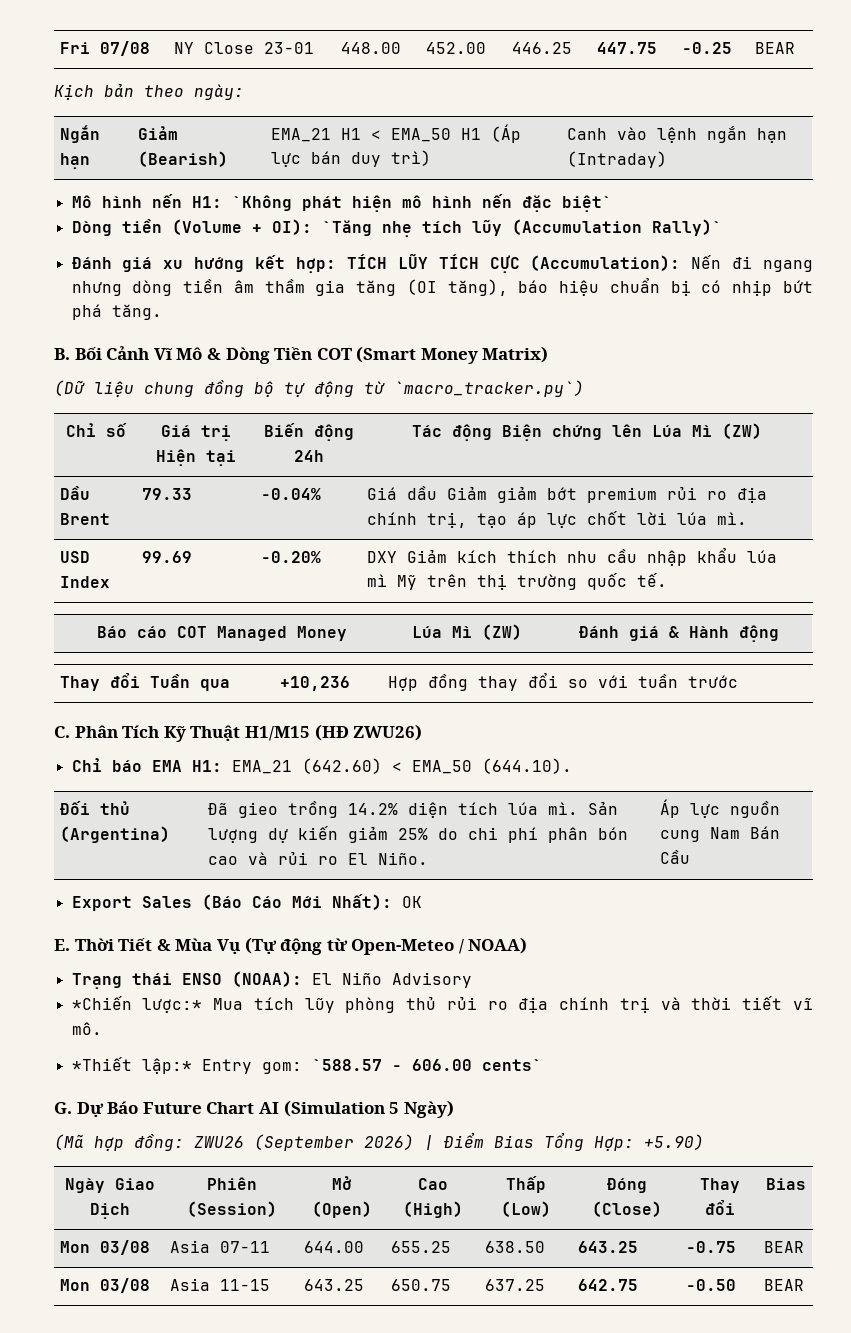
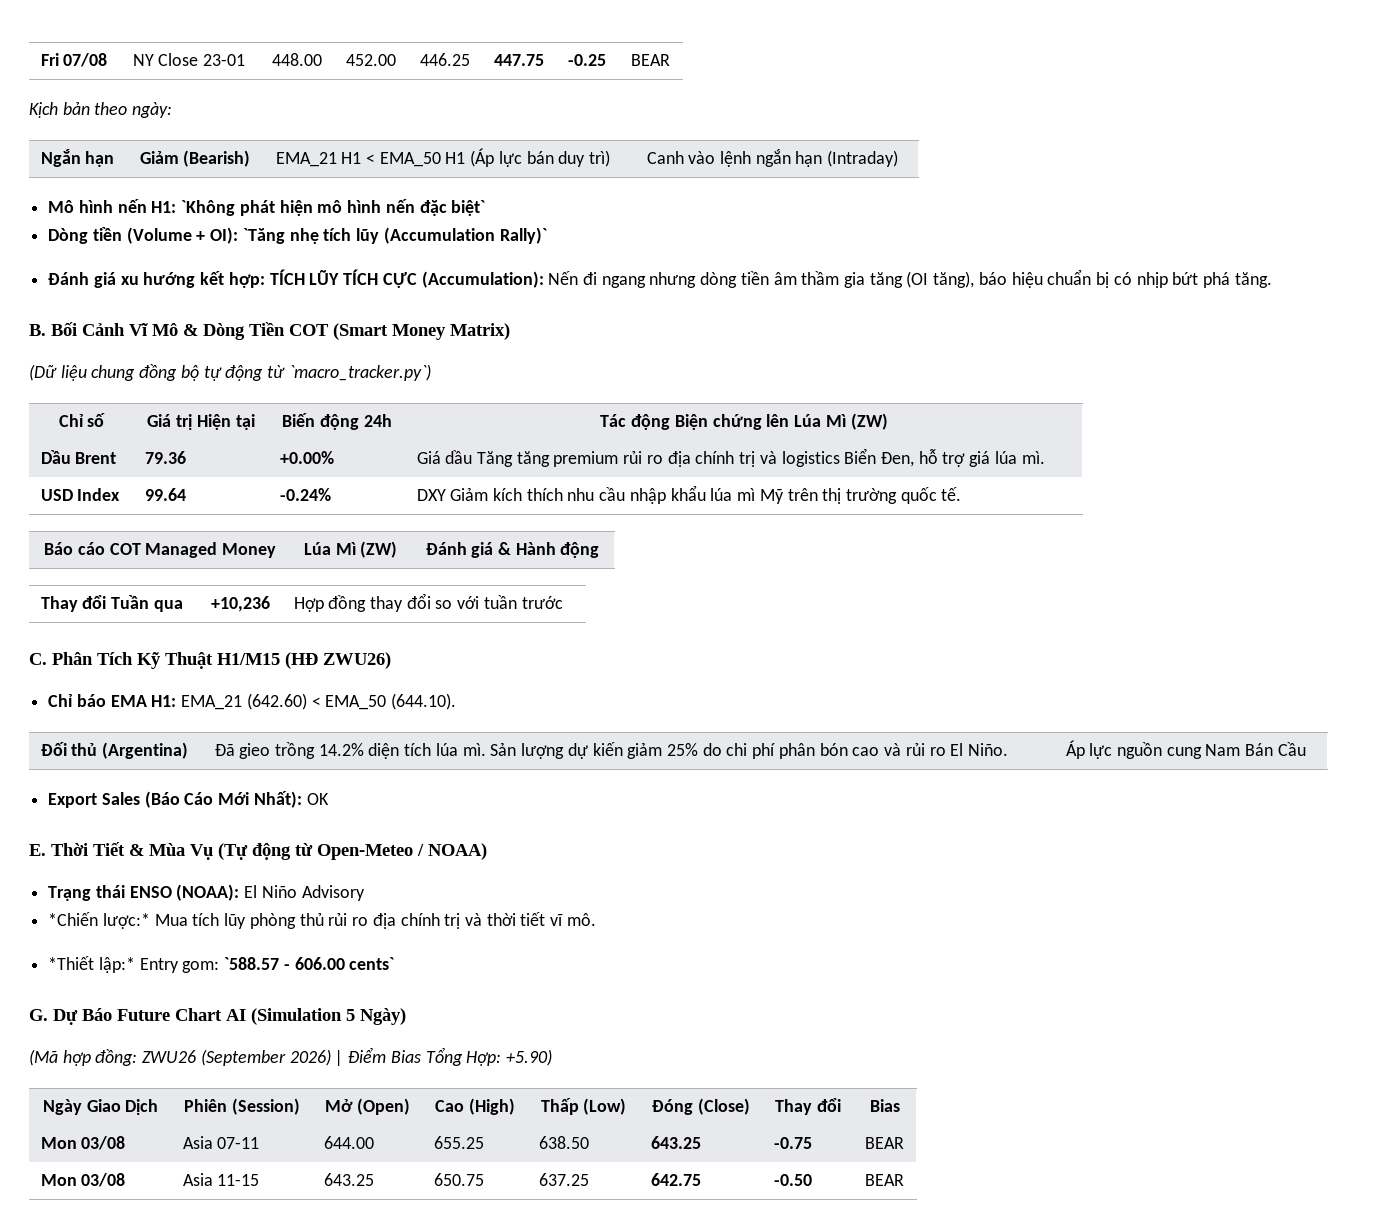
- Dầu Brent | 79.33 | -0.04% | Giá dầu Giảm giảm bớt premium rủi ro địa chính trị, tạo áp lực chốt lời lúa mì.
+ Dầu Brent | 79.36 | +0.00% | Giá dầu Tăng tăng premium rủi ro địa chính trị và logistics Biển Đen, hỗ trợ giá lúa mì.
- USD Index | 99.69 | -0.20% | DXY Giảm kích thích nhu cầu nhập khẩu lúa mì Mỹ trên thị trường quốc tế.
+ USD Index | 99.64 | -0.24% | DXY Giảm kích thích nhu cầu nhập khẩu lúa mì Mỹ trên thị trường quốc tế.

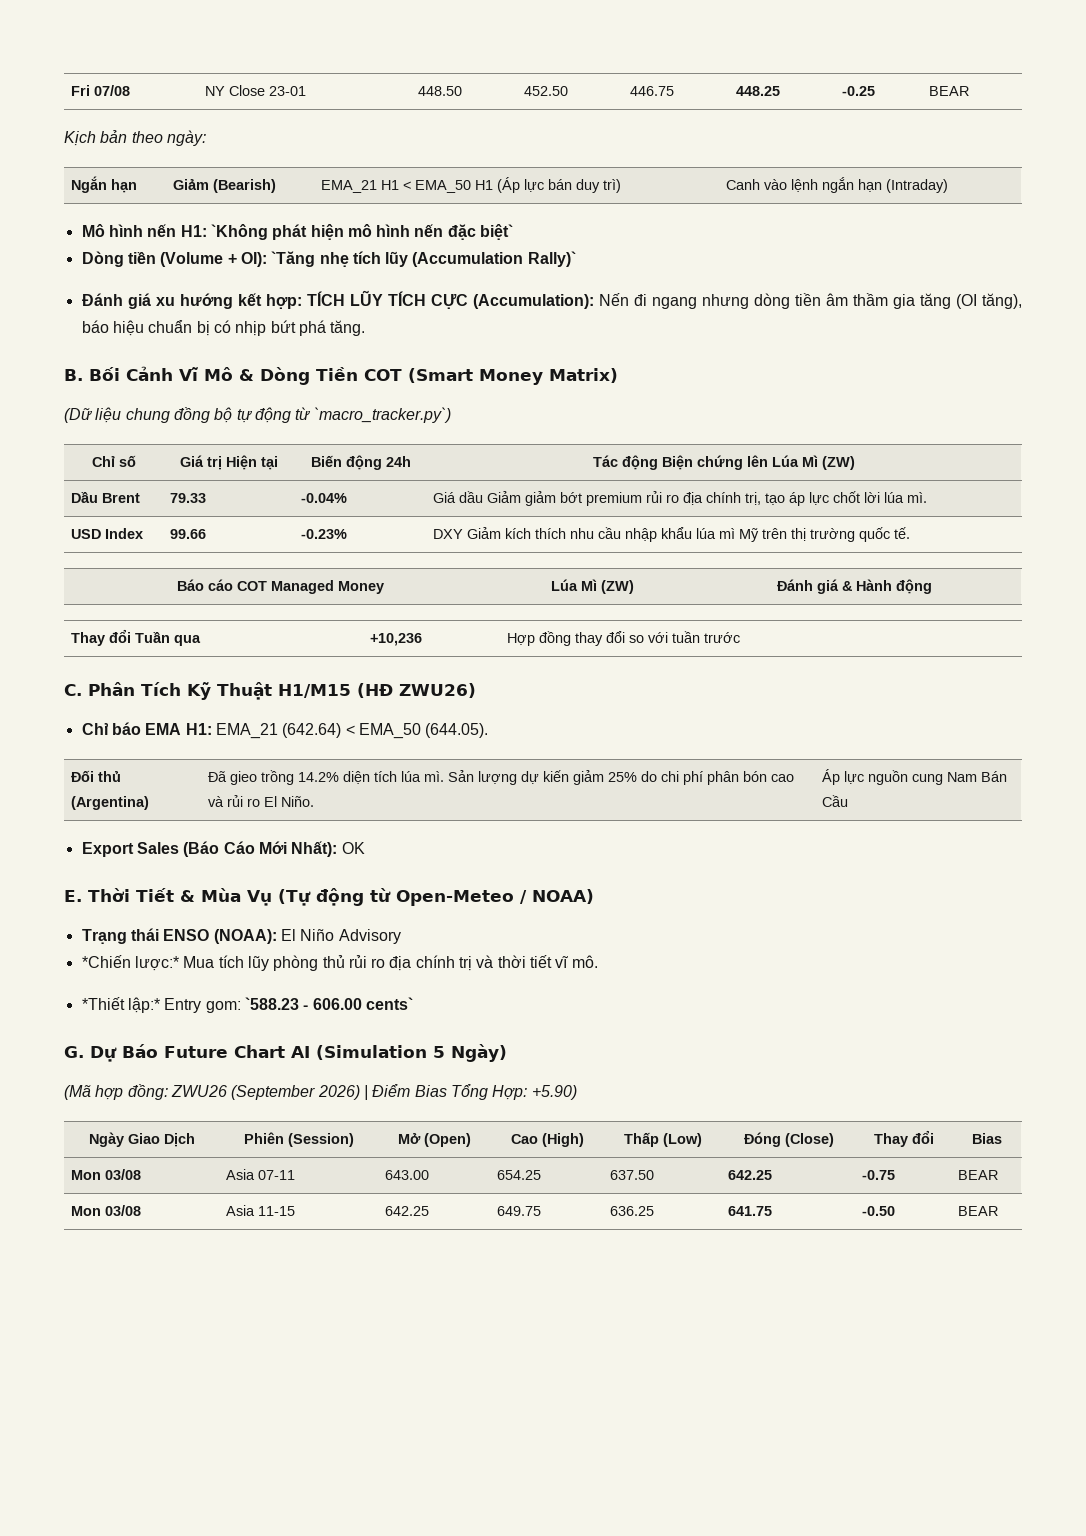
- Fri 07/08 | NY Close 23-01 | 448.00 | 452.00 | 446.25 | 447.75 | -0.25 | BEAR
+ Fri 07/08 | NY Close 23-01 | 448.50 | 452.50 | 446.75 | 448.25 | -0.25 | BEAR
- Dầu Brent | 79.36 | +0.00% | Giá dầu Tăng tăng premium rủi ro địa chính trị và logistics Biển Đen, hỗ trợ giá lúa mì.
+ Dầu Brent | 79.33 | -0.04% | Giá dầu Giảm giảm bớt premium rủi ro địa chính trị, tạo áp lực chốt lời lúa mì.
- USD Index | 99.64 | -0.24% | DXY Giảm kích thích nhu cầu nhập khẩu lúa mì Mỹ trên thị trường quốc tế.
+ USD Index | 99.66 | -0.23% | DXY Giảm kích thích nhu cầu nhập khẩu lúa mì Mỹ trên thị trường quốc tế.
- Chỉ báo EMA H1: EMA_21 (642.60) < EMA_50 (644.10).
+ Chỉ báo EMA H1: EMA_21 (642.64) < EMA_50 (644.05).
- *Thiết lập:* Entry gom: `588.57 - 606.00 cents`
+ *Thiết lập:* Entry gom: `588.23 - 606.00 cents`
- Mon 03/08 | Asia 07-11 | 644.00 | 655.25 | 638.50 | 643.25 | -0.75 | BEAR
+ Mon 03/08 | Asia 07-11 | 643.00 | 654.25 | 637.50 | 642.25 | -0.75 | BEAR
- Mon 03/08 | Asia 11-15 | 643.25 | 650.75 | 637.25 | 642.75 | -0.50 | BEAR
+ Mon 03/08 | Asia 11-15 | 642.25 | 649.75 | 636.25 | 641.75 | -0.50 | BEAR

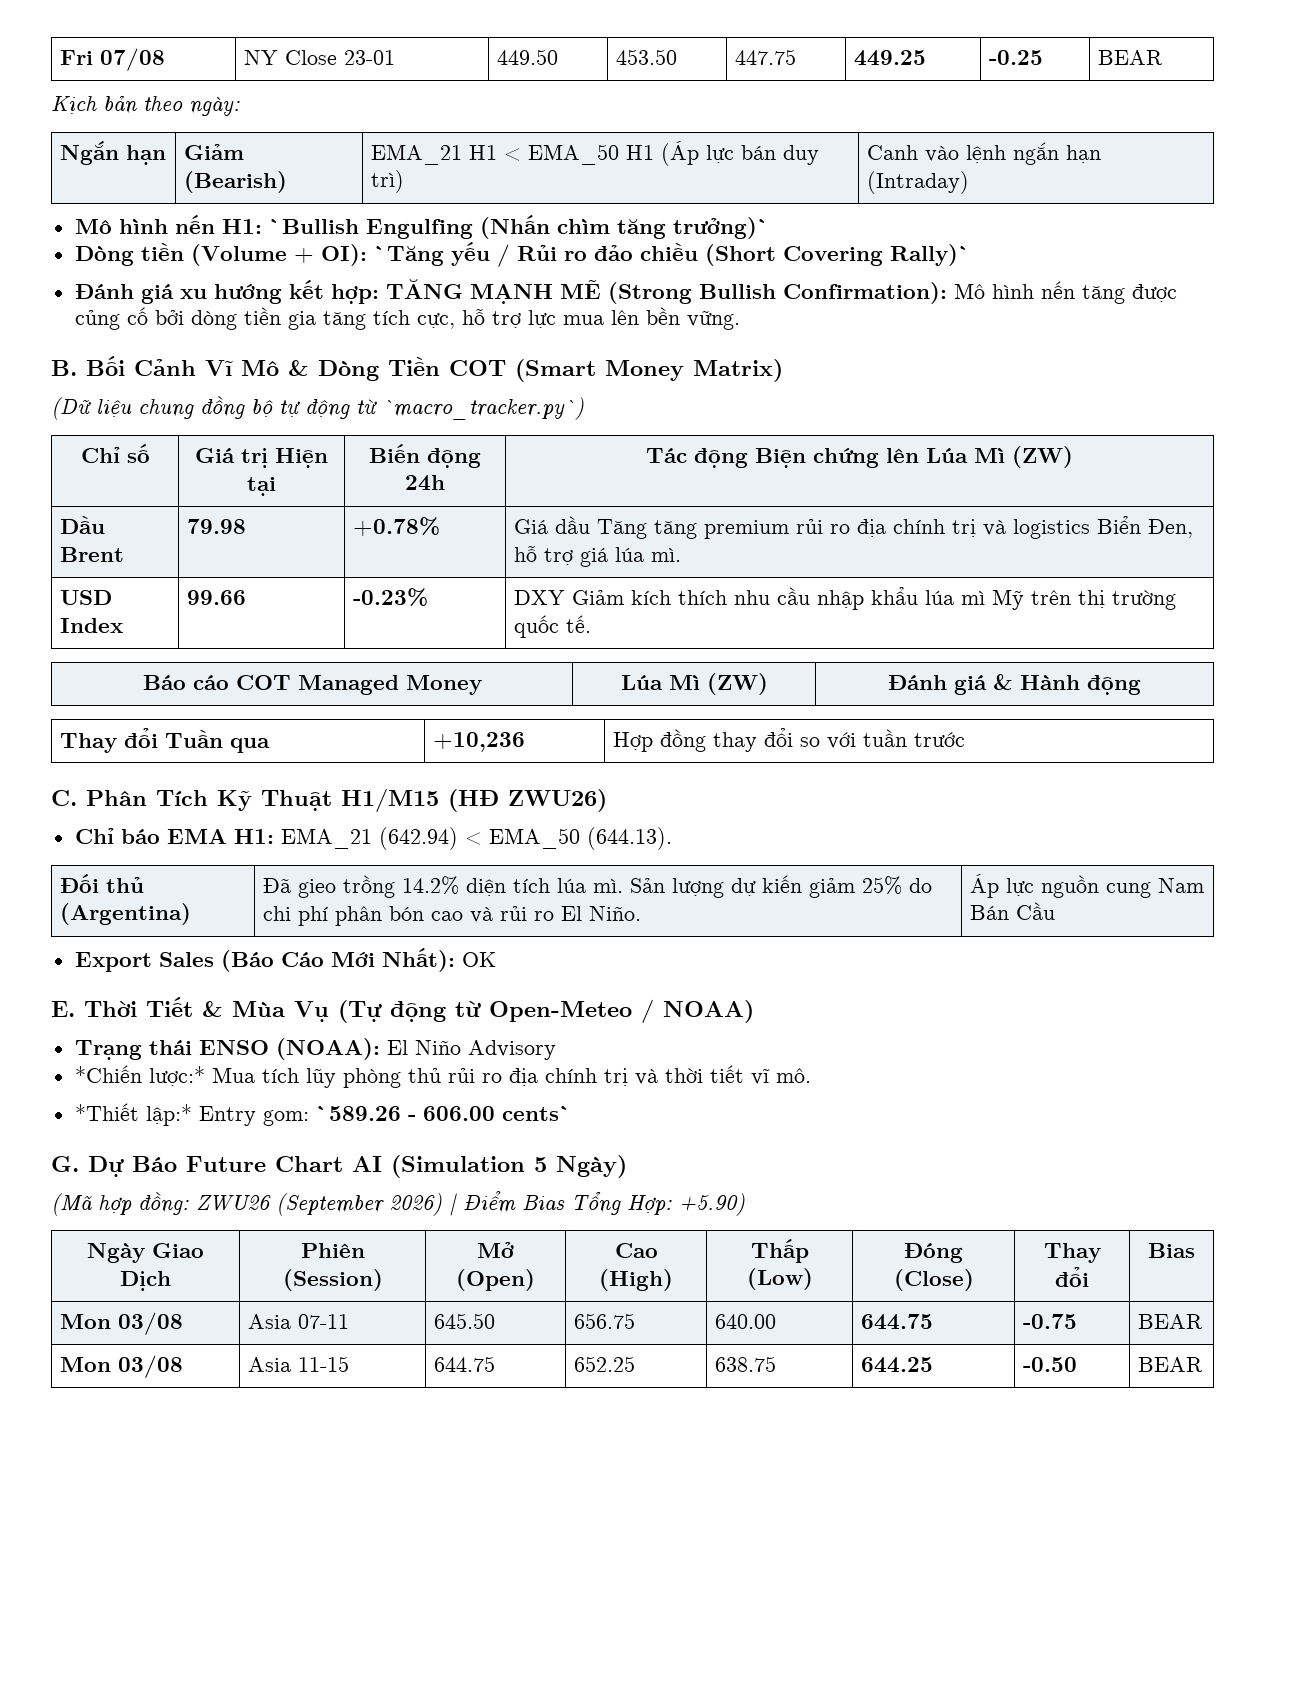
- Fri 07/08 | NY Close 23-01 | 448.50 | 452.50 | 446.75 | 448.25 | -0.25 | BEAR
+ Fri 07/08 | NY Close 23-01 | 449.50 | 453.50 | 447.75 | 449.25 | -0.25 | BEAR
- Mô hình nến H1: `Không phát hiện mô hình nến đặc biệt`
+ Mô hình nến H1: `Bullish Engulfing (Nhấn chìm tăng trưởng)`
- Dòng tiền (Volume + OI): `Tăng nhẹ tích lũy (Accumulation Rally)`
+ Dòng tiền (Volume + OI): `Tăng yếu / Rủi ro đảo chiều (Short Covering Rally)`
- Đánh giá xu hướng kết hợp: TÍCH LŨY TÍCH CỰC (Accumulation): Nến đi ngang nhưng dòng tiền âm thầm gia tăng (OI tăng), báo hiệu chuẩn bị có nhịp bứt phá tăng.
+ Đánh giá xu hướng kết hợp: TĂNG MẠNH MẼ (Strong Bullish Confirmation): Mô hình nến tăng được củng cố bởi dòng tiền gia tăng tích cực, hỗ trợ lực mua lên bền vững.
- Dầu Brent | 79.33 | -0.04% | Giá dầu Giảm giảm bớt premium rủi ro địa chính trị, tạo áp lực chốt lời lúa mì.
+ Dầu Brent | 79.98 | +0.78% | Giá dầu Tăng tăng premium rủi ro địa chính trị và logistics Biển Đen, hỗ trợ giá lúa mì.
- Chỉ báo EMA H1: EMA_21 (642.64) < EMA_50 (644.05).
+ Chỉ báo EMA H1: EMA_21 (642.94) < EMA_50 (644.13).
- *Thiết lập:* Entry gom: `588.23 - 606.00 cents`
+ *Thiết lập:* Entry gom: `589.26 - 606.00 cents`
- Mon 03/08 | Asia 07-11 | 643.00 | 654.25 | 637.50 | 642.25 | -0.75 | BEAR
+ Mon 03/08 | Asia 07-11 | 645.50 | 656.75 | 640.00 | 644.75 | -0.75 | BEAR
- Mon 03/08 | Asia 11-15 | 642.25 | 649.75 | 636.25 | 641.75 | -0.50 | BEAR
+ Mon 03/08 | Asia 11-15 | 644.75 | 652.25 | 638.75 | 644.25 | -0.50 | BEAR

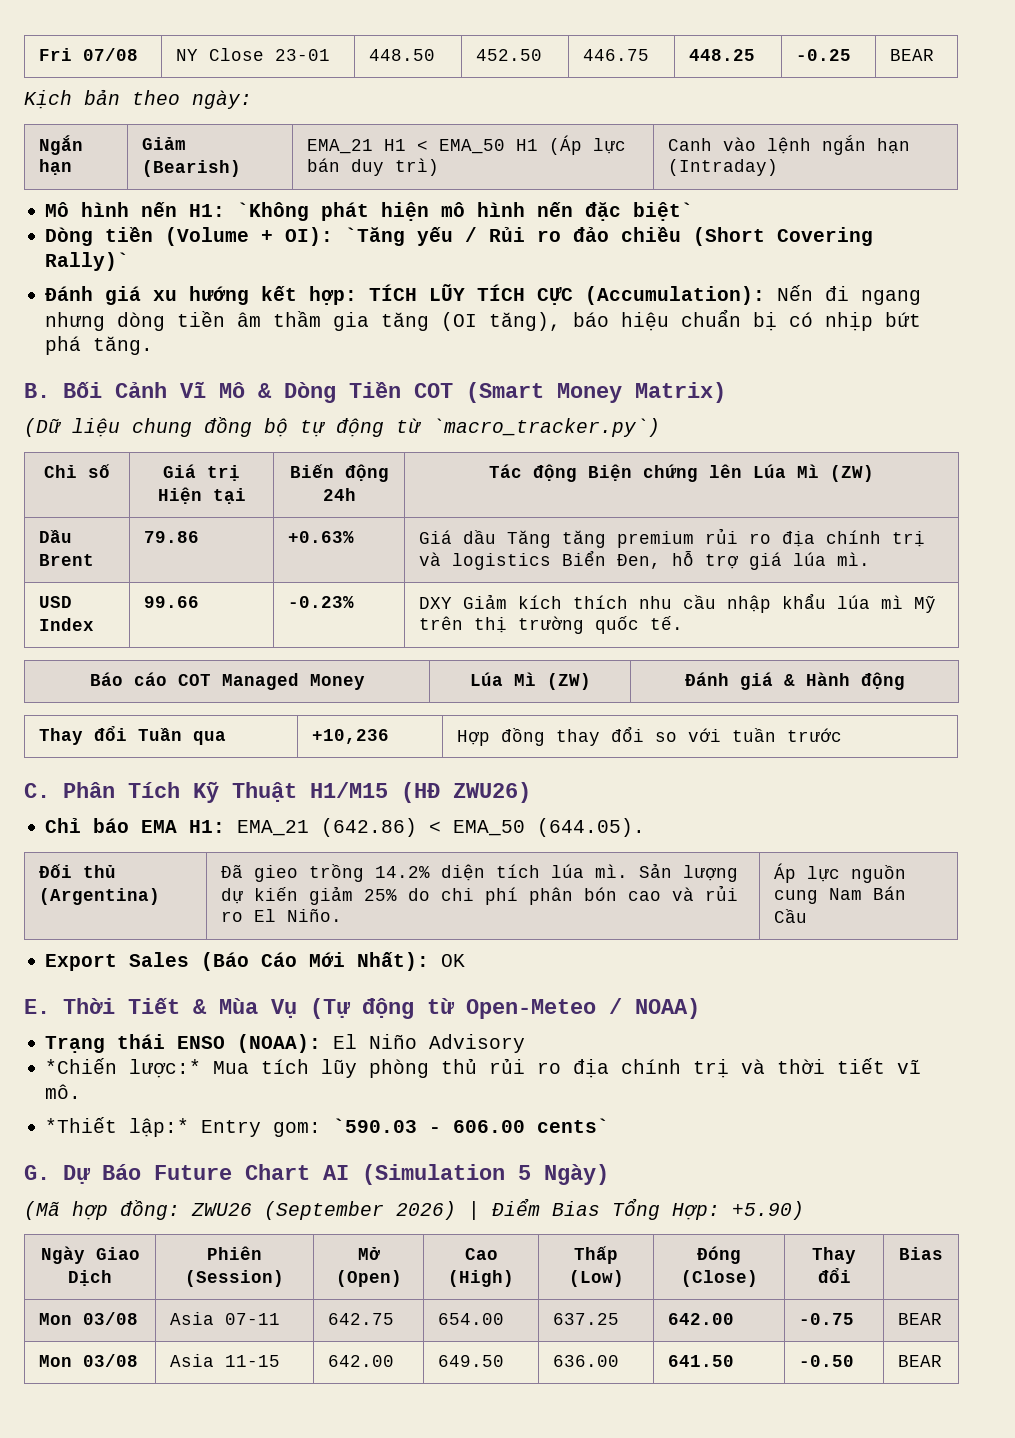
- Fri 07/08 | NY Close 23-01 | 449.50 | 453.50 | 447.75 | 449.25 | -0.25 | BEAR
+ Fri 07/08 | NY Close 23-01 | 448.50 | 452.50 | 446.75 | 448.25 | -0.25 | BEAR
- Mô hình nến H1: `Bullish Engulfing (Nhấn chìm tăng trưởng)`
+ Mô hình nến H1: `Không phát hiện mô hình nến đặc biệt`
- Đánh giá xu hướng kết hợp: TĂNG MẠNH MẼ (Strong Bullish Confirmation): Mô hình nến tăng được củng cố bởi dòng tiền gia tăng tích cực, hỗ trợ lực mua lên bền vững.
+ Đánh giá xu hướng kết hợp: TÍCH LŨY TÍCH CỰC (Accumulation): Nến đi ngang nhưng dòng tiền âm thầm gia tăng (OI tăng), báo hiệu chuẩn bị có nhịp bứt phá tăng.
- Dầu Brent | 79.98 | +0.78% | Giá dầu Tăng tăng premium rủi ro địa chính trị và logistics Biển Đen, hỗ trợ giá lúa mì.
+ Dầu Brent | 79.86 | +0.63% | Giá dầu Tăng tăng premium rủi ro địa chính trị và logistics Biển Đen, hỗ trợ giá lúa mì.
- Chỉ báo EMA H1: EMA_21 (642.94) < EMA_50 (644.13).
+ Chỉ báo EMA H1: EMA_21 (642.86) < EMA_50 (644.05).
- *Thiết lập:* Entry gom: `589.26 - 606.00 cents`
+ *Thiết lập:* Entry gom: `590.03 - 606.00 cents`
- Mon 03/08 | Asia 07-11 | 645.50 | 656.75 | 640.00 | 644.75 | -0.75 | BEAR
+ Mon 03/08 | Asia 07-11 | 642.75 | 654.00 | 637.25 | 642.00 | -0.75 | BEAR
- Mon 03/08 | Asia 11-15 | 644.75 | 652.25 | 638.75 | 644.25 | -0.50 | BEAR
+ Mon 03/08 | Asia 11-15 | 642.00 | 649.50 | 636.00 | 641.50 | -0.50 | BEAR

